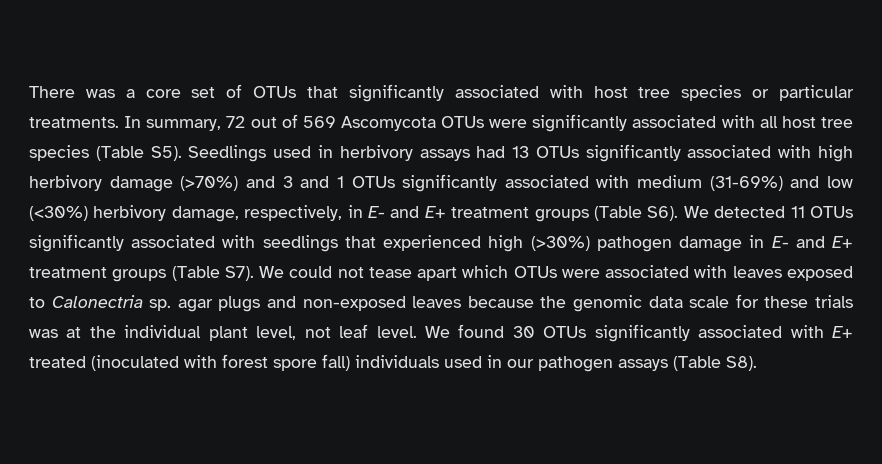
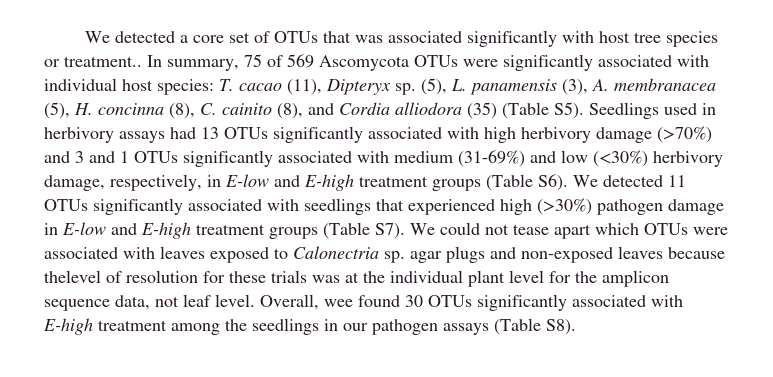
- There was a core set of OTUs that significantly associated with host tree species or particular treatments. In summary, 72 out of 569 Ascomycota OTUs were significantly associated with all host tree species (Table S5). Seedlings used in herbivory assays had 13 OTUs significantly associated with high herbivory damage (>70%) and 3 and 1 OTUs significantly associated with medium (31-69%) and low (<30%) herbivory damage, respectively, in E- and E+ treatment groups (Table S6). We detected 11 OTUs significantly associated with seedlings that experienced high (>30%) pathogen damage in E- and E+ treatment groups (Table S7). We could not tease apart which OTUs were associated with leaves exposed to Calonectria sp. agar plugs and non-exposed leaves because the genomic data scale for these trials was at the individual plant level, not leaf level.
+ We detected a core set of OTUs that was associated significantly with host tree species or treatment.. In summary, 75 of 569 Ascomycota OTUs were significantly associated with individual host species: T. cacao (11), Dipteryx sp. (5), L. panamensis (3), A. membranacea (5), H. concinna (8), C. cainito (8), and Cordia alliodora (35) (Table S5). Seedlings used in herbivory assays had 13 OTUs significantly associated with high herbivory damage (>70%) and 3 and 1 OTUs significantly associated with medium (31-69%) and low (<30%) herbivory damage, respectively, in E-low and E-high treatment groups (Table S6). We detected 11 OTUs significantly associated with seedlings that experienced high (>30%) pathogen damage in E-low and E-high treatment groups (Table S7). We could not tease apart which OTUs were associated with leaves exposed to Calonectria sp. agar plugs and non-exposed leaves because thelevel of resolution for these trials was at the individual plant level for the amplicon sequence data, not leaf level.
- We found 30 OTUs significantly associated with E+ treated (inoculated with forest spore fall) individuals used in our pathogen assays (Table S8).
+ Overall, wee found 30 OTUs significantly associated with E-high treatment among the seedlings in our pathogen assays (Table S8).

